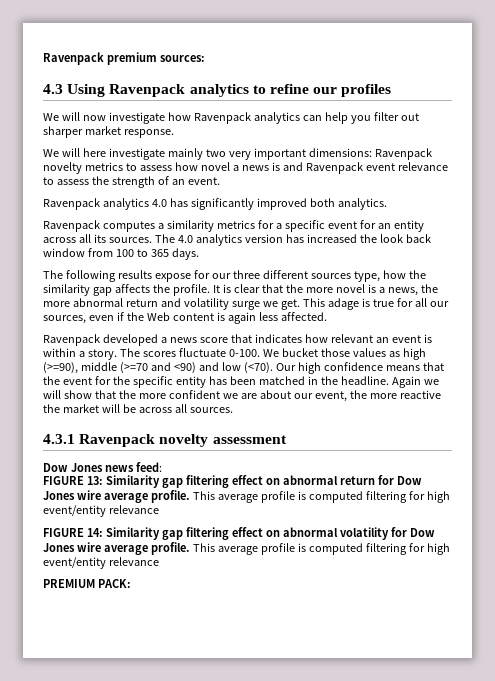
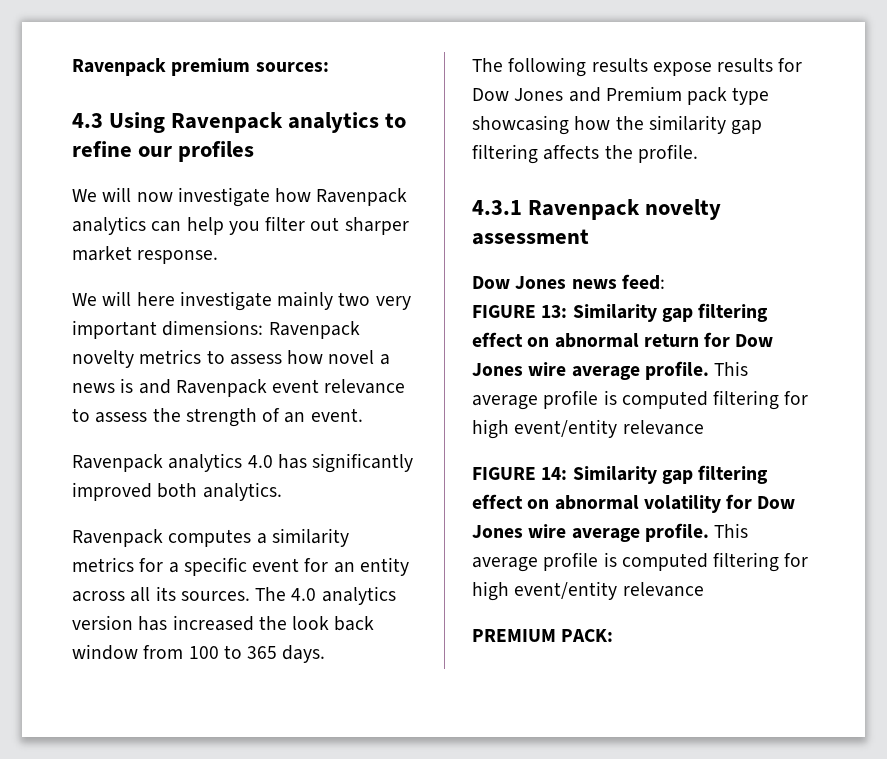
- The following results expose for our three different sources type, how the similarity gap affects the profile. It is clear that the more novel is a news, the more abnormal return and volatility surge we get. This adage is true for all our sources, even if the Web content is again less affected.
- Ravenpack developed a news score that indicates how relevant an event is within a story. The scores fluctuate 0-100. We bucket those values as high (>=90), middle (>=70 and <90) and low (<70). Our high confidence means that the event for the specific entity has been matched in the headline. Again we will show that the more confident we are about our event, the more reactive the market will be across all sources.
+ The following results expose results for Dow Jones and Premium pack type showcasing how the similarity gap filtering affects the profile.

